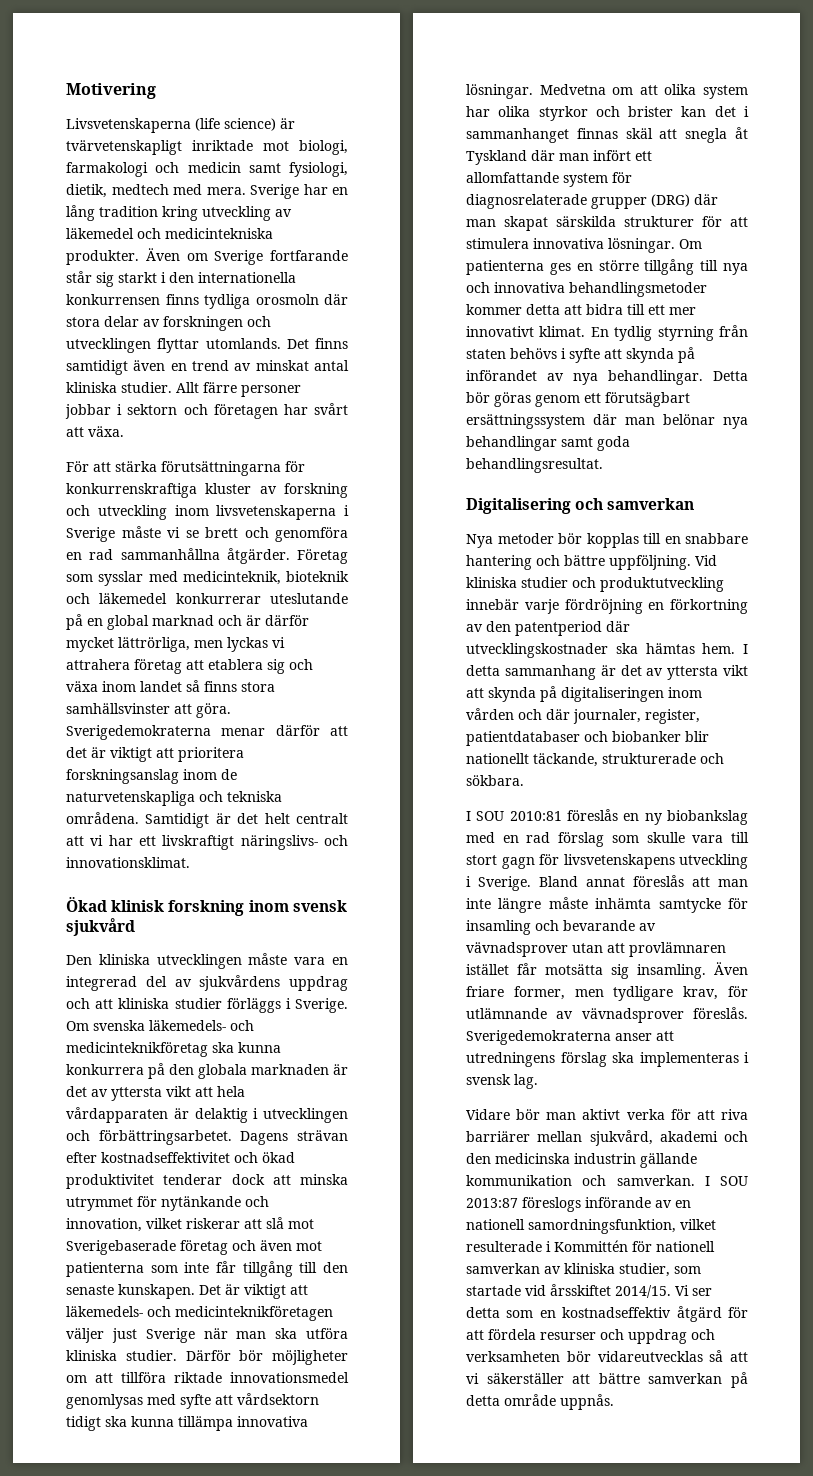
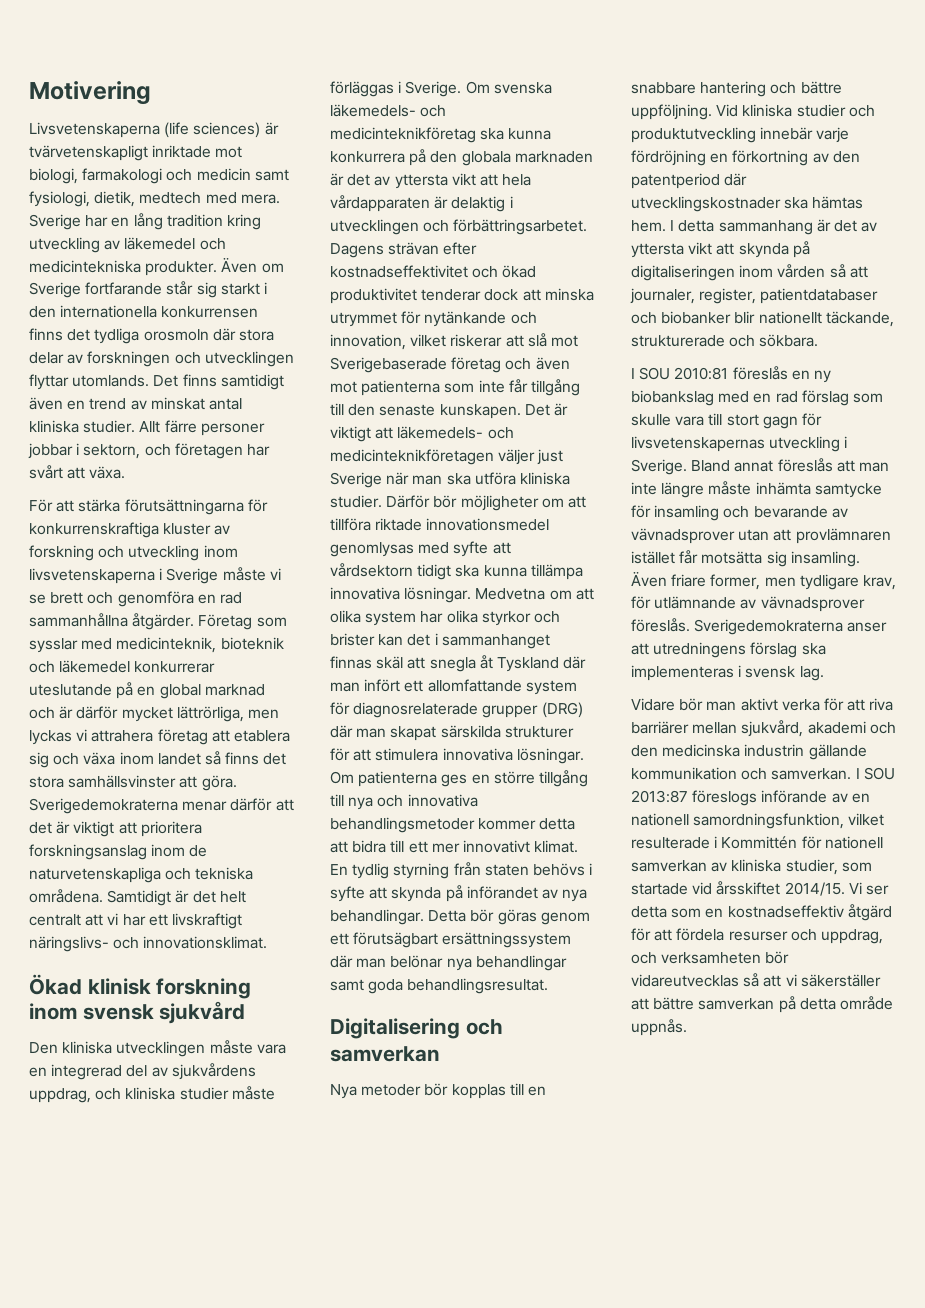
- Livsvetenskaperna (life science) är tvärvetenskapligt inriktade mot biologi, farmakologi och medicin samt fysiologi, dietik, medtech med mera.
+ Livsvetenskaperna (life sciences) är tvärvetenskapligt inriktade mot biologi, farmakologi och medicin samt fysiologi, dietik, medtech med mera.
- Även om Sverige fortfarande står sig starkt i den internationella konkurrensen finns tydliga orosmoln där stora delar av forskningen och utvecklingen flyttar utomlands.
+ Även om Sverige fortfarande står sig starkt i den internationella konkurrensen finns det tydliga orosmoln där stora delar av forskningen och utvecklingen flyttar utomlands.
- Allt färre personer jobbar i sektorn och företagen har svårt att växa.
+ Allt färre personer jobbar i sektorn, och företagen har svårt att växa.
- Företag som sysslar med medicinteknik, bioteknik och läkemedel konkurrerar uteslutande på en global marknad och är därför mycket lättrörliga, men lyckas vi attrahera företag att etablera sig och växa inom landet så finns stora samhällsvinster att göra.
+ Företag som sysslar med medicinteknik, bioteknik och läkemedel konkurrerar uteslutande på en global marknad och är därför mycket lättrörliga, men lyckas vi attrahera företag att etablera sig och växa inom landet så finns det stora samhällsvinster att göra.
- Den kliniska utvecklingen måste vara en integrerad del av sjukvårdens uppdrag och att kliniska studier förläggs i Sverige.
+ Den kliniska utvecklingen måste vara en integrerad del av sjukvårdens uppdrag, och kliniska studier måste förläggas i Sverige.
- I detta sammanhang är det av yttersta vikt att skynda på digitaliseringen inom vården och där journaler, register, patientdatabaser och biobanker blir nationellt täckande, strukturerade och sökbara.
+ I detta sammanhang är det av yttersta vikt att skynda på digitaliseringen inom vården så att journaler, register, patientdatabaser och biobanker blir nationellt täckande, strukturerade och sökbara.
- I SOU 2010:81 föreslås en ny biobankslag med en rad förslag som skulle vara till stort gagn för livsvetenskapens utveckling i Sverige.
+ I SOU 2010:81 föreslås en ny biobankslag med en rad förslag som skulle vara till stort gagn för livsvetenskapernas utveckling i Sverige.
- Vi ser detta som en kostnadseffektiv åtgärd för att fördela resurser och uppdrag och verksamheten bör vidareutvecklas så att vi säkerställer att bättre samverkan på detta område uppnås.
+ Vi ser detta som en kostnadseffektiv åtgärd för att fördela resurser och uppdrag, och verksamheten bör vidareutvecklas så att vi säkerställer att bättre samverkan på detta område uppnås.

